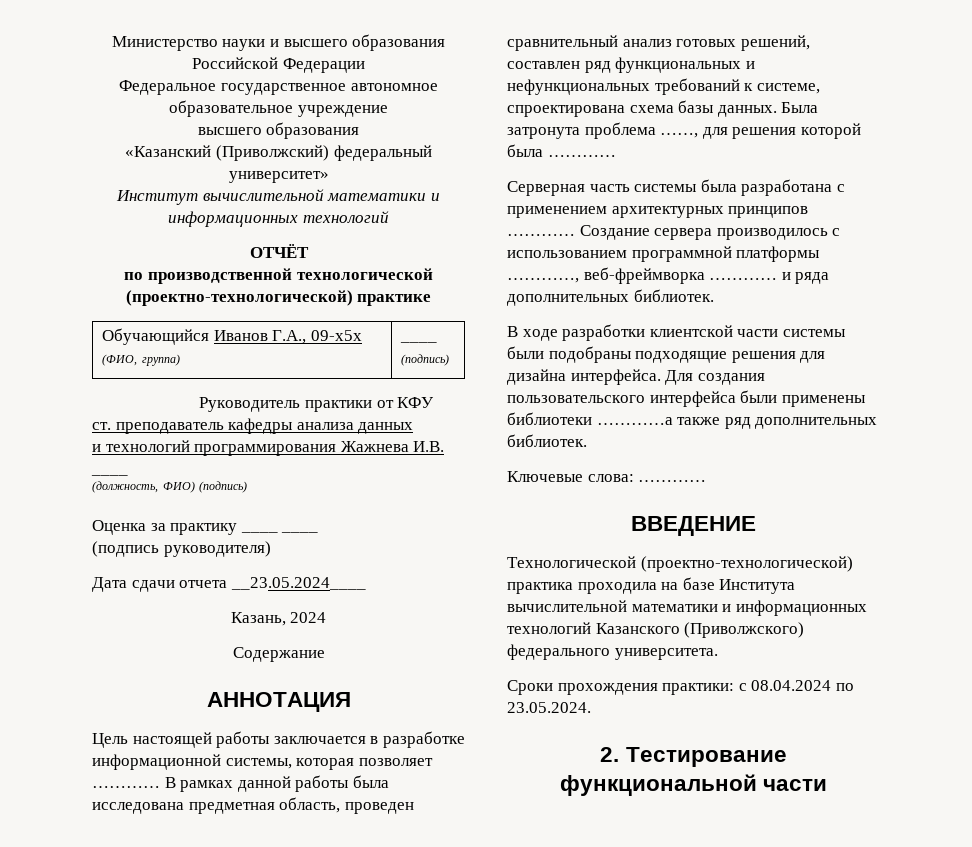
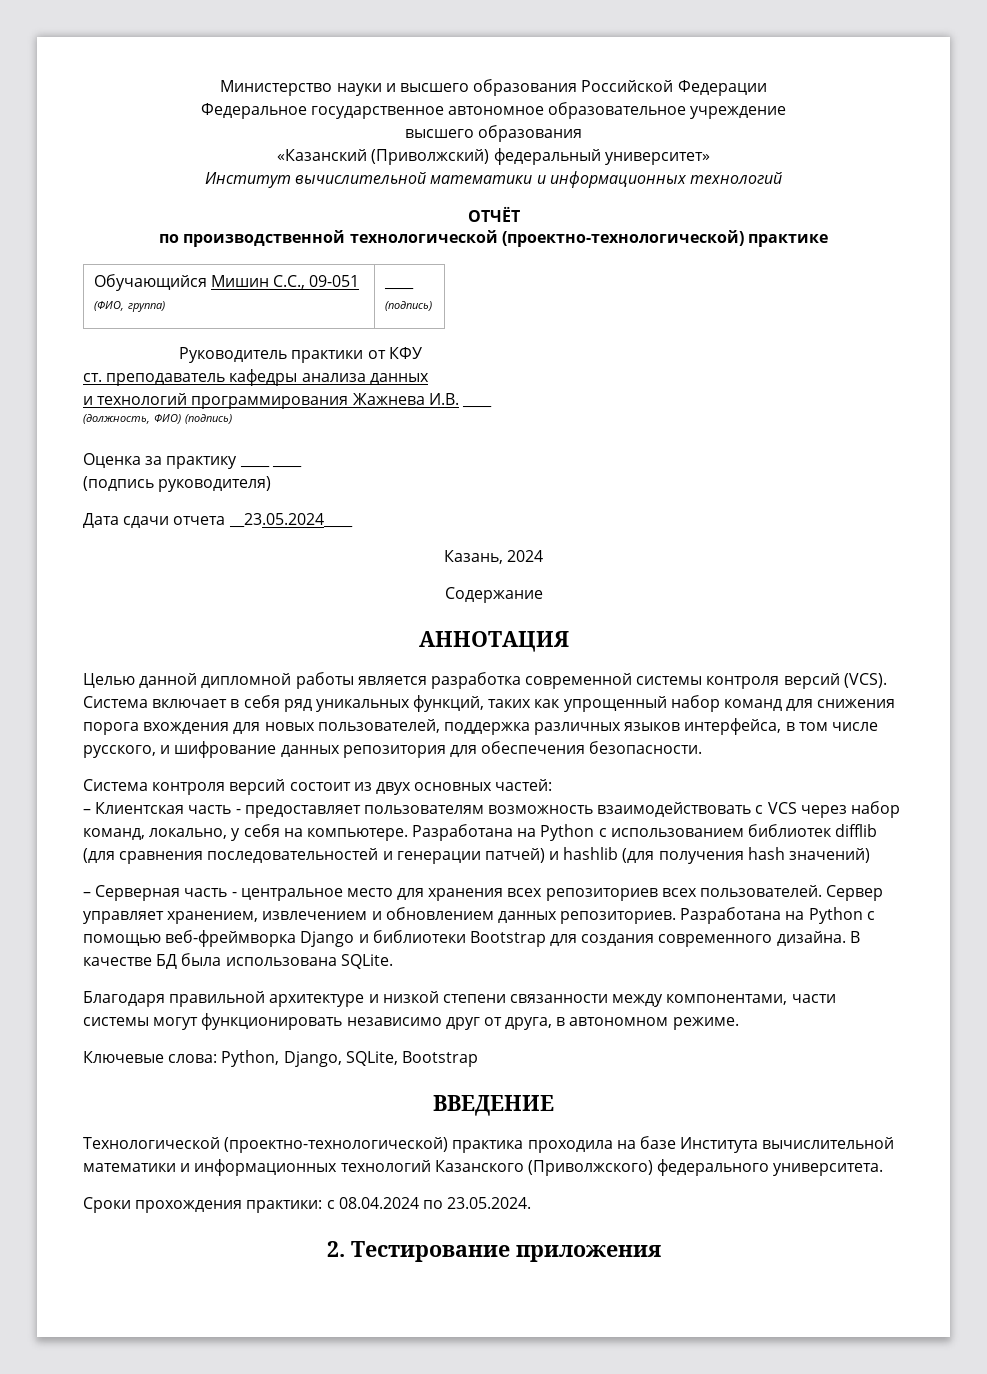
- Обучающийся Иванов Г.А., 09-х5х
+ Обучающийся Мишин С.С., 09-051
- Цель настоящей работы заключается в разработке информационной системы, которая позволяет ………… В рамках данной работы была исследована предметная область, проведен сравнительный анализ готовых решений, составлен ряд функциональных и нефункциональных требований к системе, спроектирована схема базы данных. Была затронута проблема ……, для решения которой была …………
- Серверная часть системы была разработана с применением архитектурных принципов ………… Создание сервера производилось с использованием программной платформы …………, веб-фреймворка ………… и ряда дополнительных библиотек.
- В ходе разработки клиентской части системы были подобраны подходящие решения для дизайна интерфейса. Для создания пользовательского интерфейса были применены библиотеки …………а также ряд дополнительных библиотек.
- Ключевые слова: …………
+ Целью данной дипломной работы является разработка современной системы контроля версий (VCS). Система включает в себя ряд уникальных функций, таких как упрощенный набор команд для снижения порога вхождения для новых пользователей, поддержка различных языков интерфейса, в том числе русского, и шифрование данных репозитория для обеспечения безопасности.
+ Система контроля версий состоит из двух основных частей:
+ – Клиентская часть - предоставляет пользователям возможность взаимодействовать с VCS через набор команд, локально, у себя на компьютере. Разработана на Python с использованием библиотек difflib (для сравнения последовательностей и генерации патчей) и hashlib (для получения hash значений)
+ – Серверная часть - центральное место для хранения всех репозиториев всех пользователей. Сервер управляет хранением, извлечением и обновлением данных репозиториев. Разработана на Python с помощью веб-фреймворка Django и библиотеки Bootstrap для создания современного дизайна. В качестве БД была использована SQLite.
+ Благодаря правильной архитектуре и низкой степени связанности между компонентами, части системы могут функционировать независимо друг от друга, в автономном режиме.
+ Ключевые слова: Python, Django, SQLite, Bootstrap
- 2. Тестирование функциональной части
+ 2. Тестирование приложения

